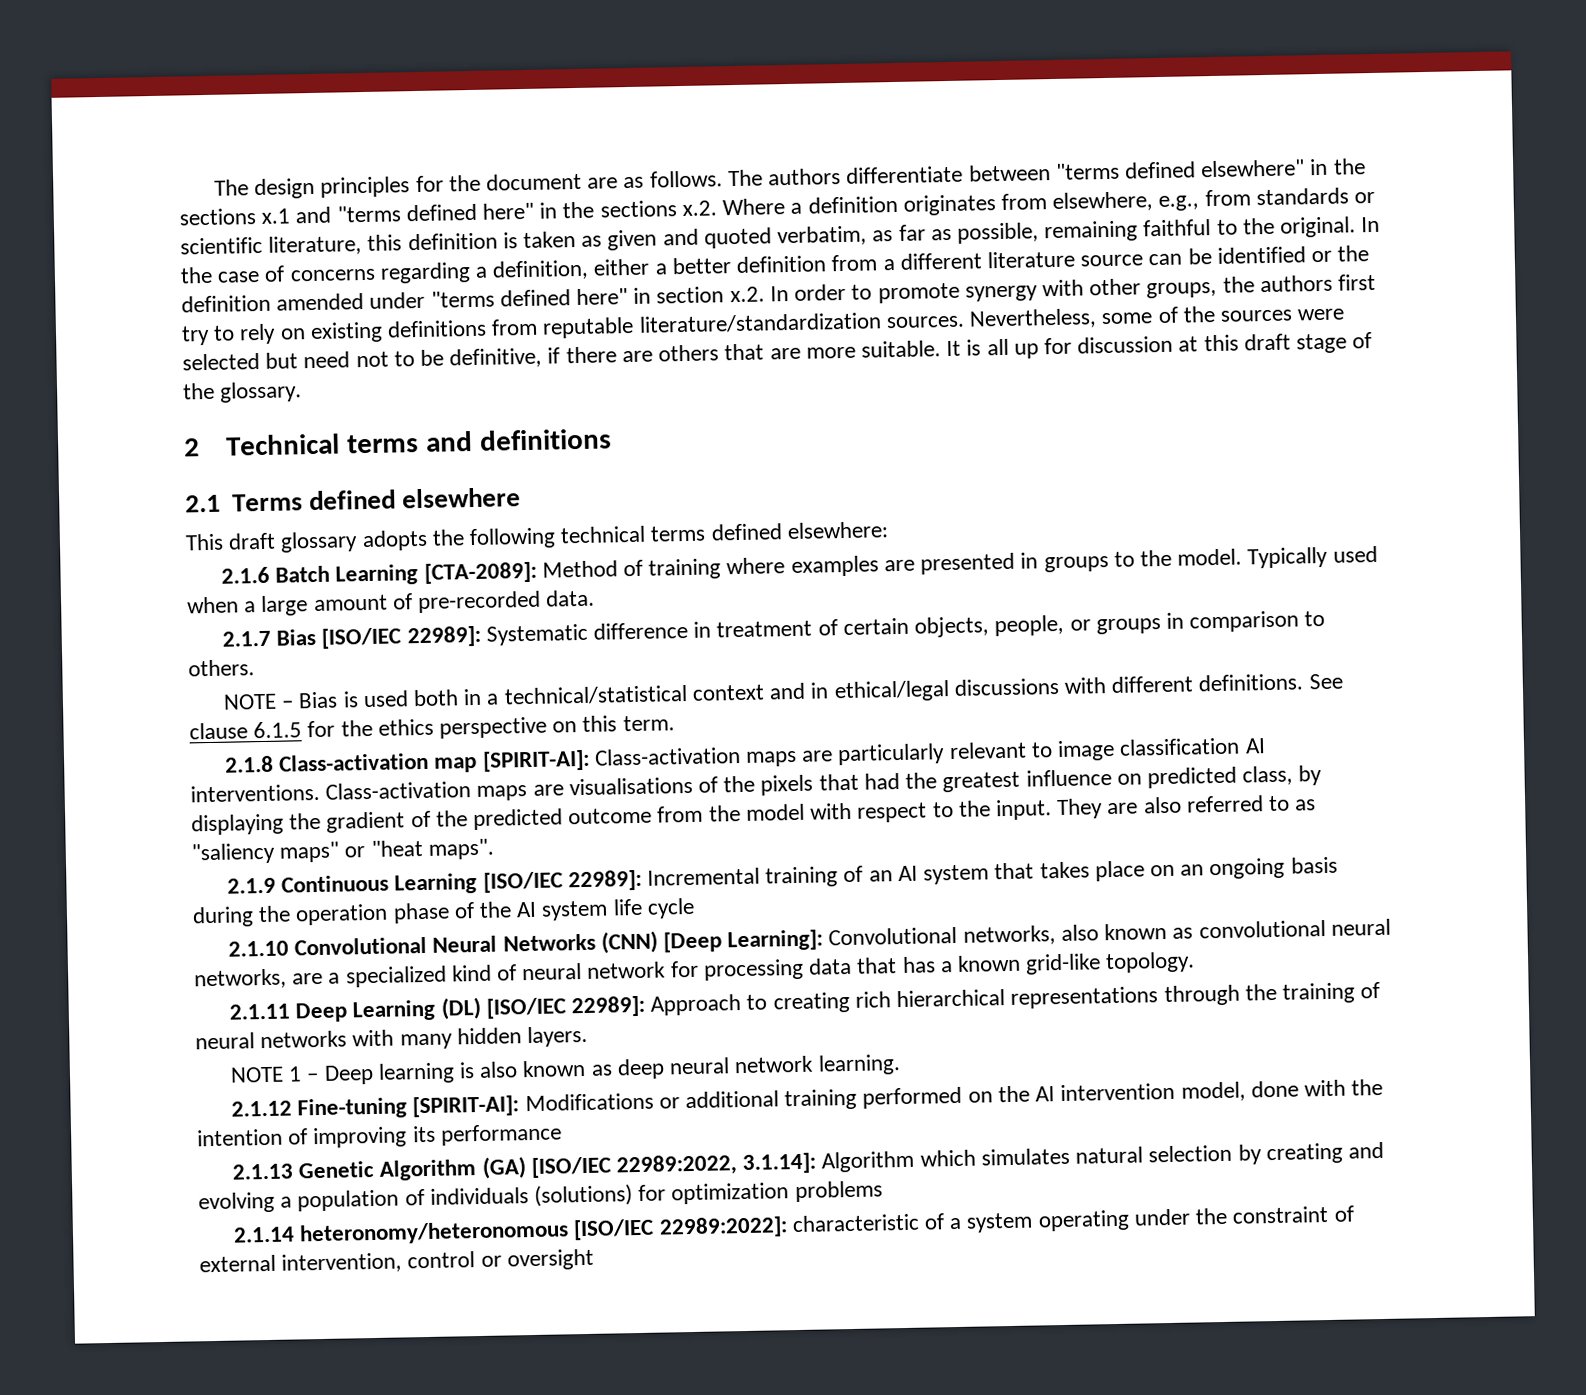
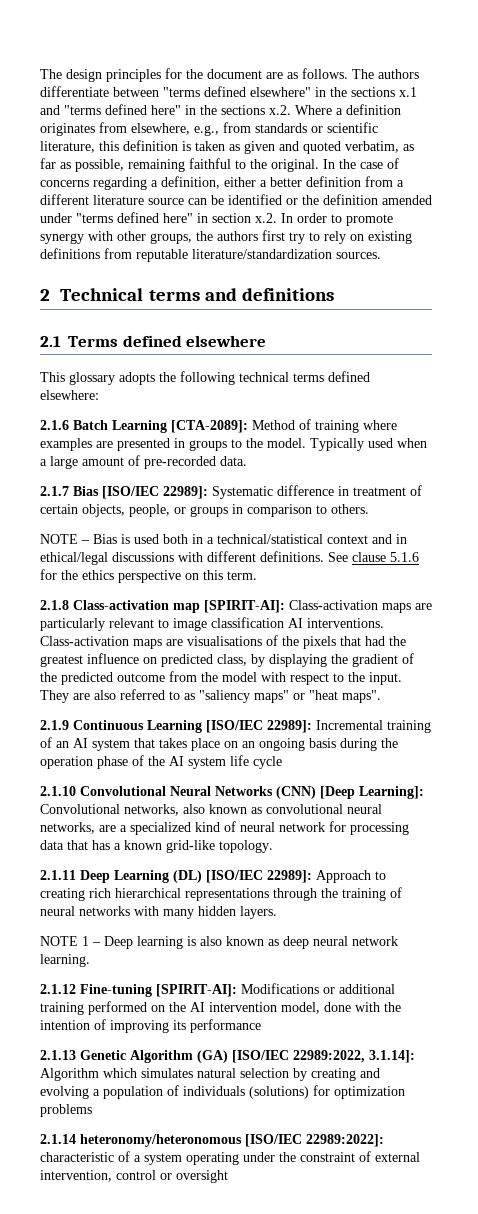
- Nevertheless, some of the sources were selected but need not to be definitive, if there are others that are more suitable. It is all up for discussion at this draft stage of the glossary.
- This draft glossary adopts the following technical terms defined elsewhere:
+ This glossary adopts the following technical terms defined elsewhere:
- See clause 6.1.5 for the ethics perspective on this term.
+ See clause 5.1.6 for the ethics perspective on this term.

